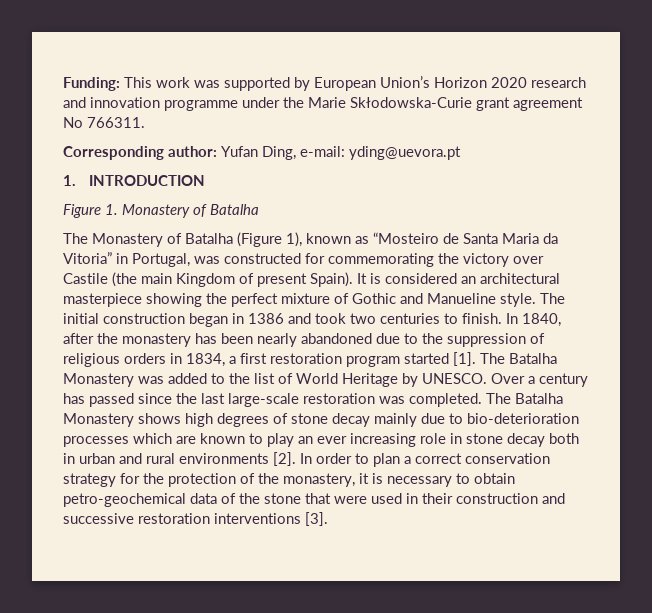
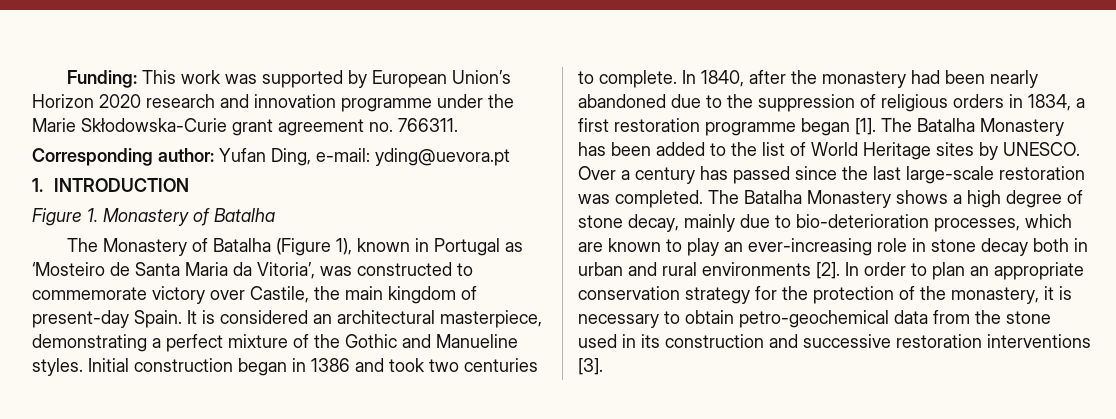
- Funding: This work was supported by European Union’s Horizon 2020 research and innovation programme under the Marie Skłodowska-Curie grant agreement No 766311.
+ Funding: This work was supported by European Union’s Horizon 2020 research and innovation programme under the Marie Skłodowska-Curie grant agreement no. 766311.
- The Monastery of Batalha (Figure 1), known as “Mosteiro de Santa Maria da Vitoria” in Portugal, was constructed for commemorating the victory over Castile (the main Kingdom of present Spain).
+ The Monastery of Batalha (Figure 1), known in Portugal as ‘Mosteiro de Santa Maria da Vitoria’, was constructed to commemorate victory over Castile, the main kingdom of present-day Spain.
- It is considered an architectural masterpiece showing the perfect mixture of Gothic and Manueline style. The initial construction began in 1386 and took two centuries to finish.
+ It is considered an architectural masterpiece, demonstrating a perfect mixture of the Gothic and Manueline styles. Initial construction began in 1386 and took two centuries to complete.
- In 1840, after the monastery has been nearly abandoned due to the suppression of religious orders in 1834, a first restoration program started [1].
+ In 1840, after the monastery had been nearly abandoned due to the suppression of religious orders in 1834, a first restoration programme began [1].
- The Batalha Monastery was added to the list of World Heritage by UNESCO.
+ The Batalha Monastery has been added to the list of World Heritage sites by UNESCO.
- The Batalha Monastery shows high degrees of stone decay mainly due to bio-deterioration processes which are known to play an ever increasing role in stone decay both in urban and rural environments [2].
+ The Batalha Monastery shows a high degree of stone decay, mainly due to bio-deterioration processes, which are known to play an ever-increasing role in stone decay both in urban and rural environments [2].
- In order to plan a correct conservation strategy for the protection of the monastery, it is necessary to obtain petro-geochemical data of the stone that were used in their construction and successive restoration interventions [3].
+ In order to plan an appropriate conservation strategy for the protection of the monastery, it is necessary to obtain petro-geochemical data from the stone used in its construction and successive restoration interventions [3].

